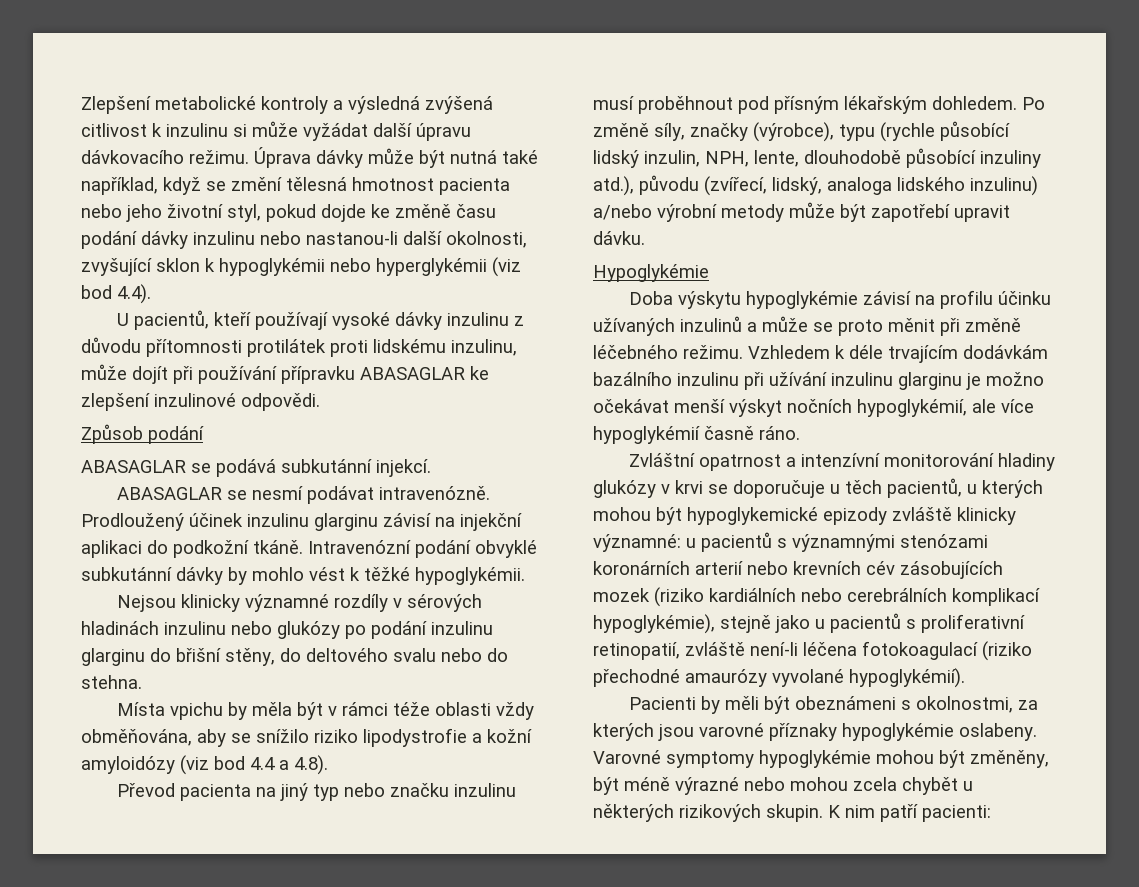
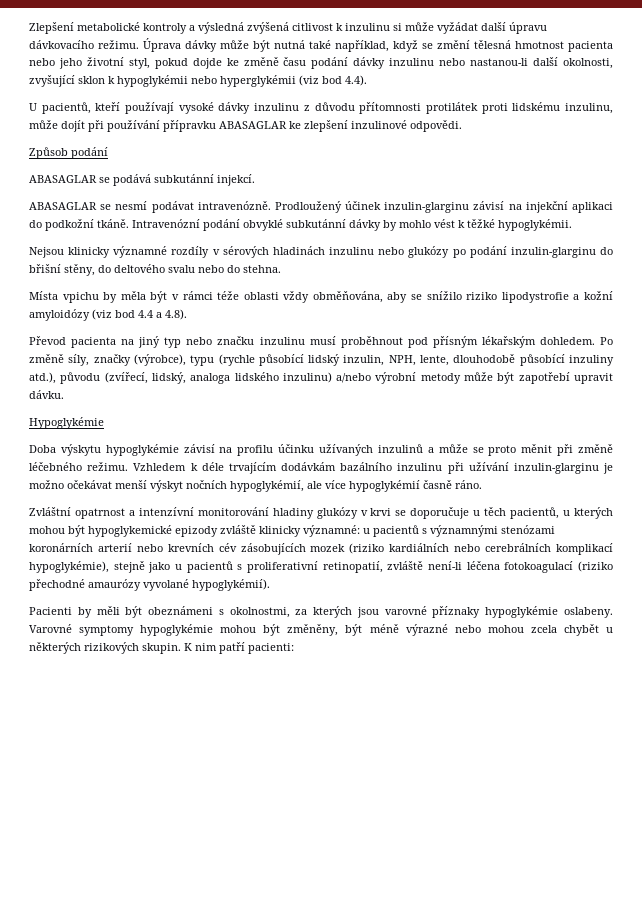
- Prodloužený účinek inzulinu glarginu závisí na injekční aplikaci do podkožní tkáně.
+ Prodloužený účinek inzulin-glarginu závisí na injekční aplikaci do podkožní tkáně.
- Nejsou klinicky významné rozdíly v sérových hladinách inzulinu nebo glukózy po podání inzulinu glarginu do břišní stěny, do deltového svalu nebo do stehna.
+ Nejsou klinicky významné rozdíly v sérových hladinách inzulinu nebo glukózy po podání inzulin-glarginu do břišní stěny, do deltového svalu nebo do stehna.
- Vzhledem k déle trvajícím dodávkám bazálního inzulinu při užívání inzulinu glarginu je možno očekávat menší výskyt nočních hypoglykémií, ale více hypoglykémií časně ráno.
+ Vzhledem k déle trvajícím dodávkám bazálního inzulinu při užívání inzulin-glarginu je možno očekávat menší výskyt nočních hypoglykémií, ale více hypoglykémií časně ráno.

